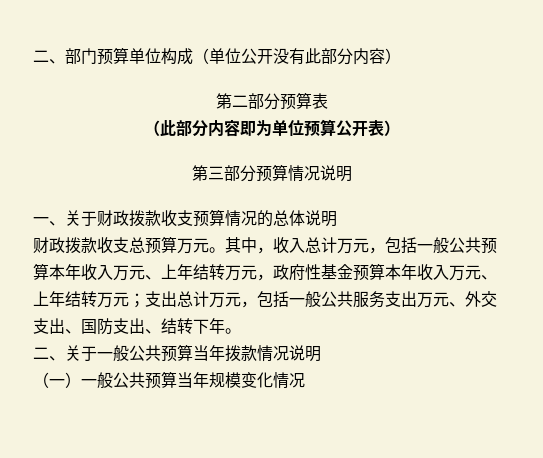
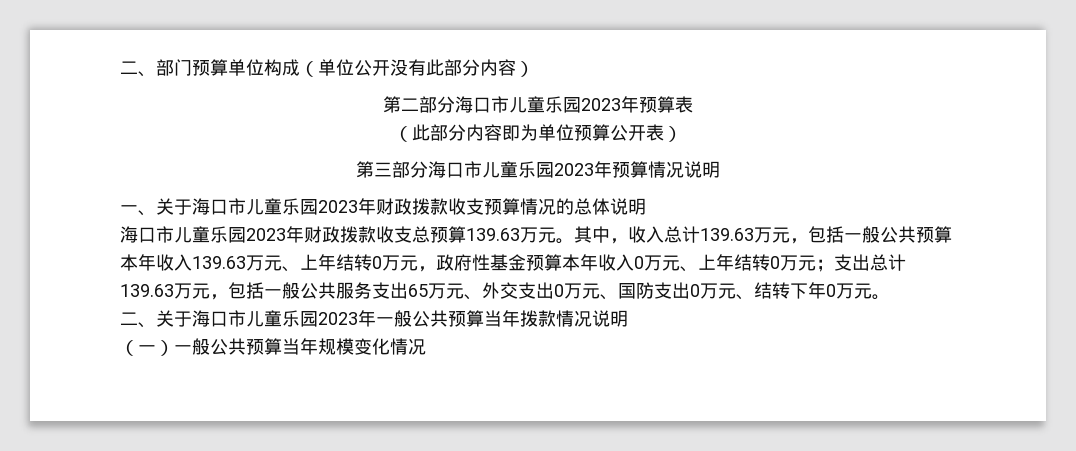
- 第二部分预算表
+ 第二部分海口市儿童乐园2023年预算表
- 第三部分预算情况说明
+ 第三部分海口市儿童乐园2023年预算情况说明
- 一、关于财政拨款收支预算情况的总体说明
+ 一、关于海口市儿童乐园2023年财政拨款收支预算情况的总体说明
- 财政拨款收支总预算万元。
+ 海口市儿童乐园2023年财政拨款收支总预算139.63万元。
- 其中，收入总计万元，包括一般公共预算本年收入万元、上年结转万元，政府性基金预算本年收入万元、上年结转万元；支出总计万元，包括一般公共服务支出万元、外交支出、国防支出、结转下年。
+ 其中，收入总计139.63万元，包括一般公共预算本年收入139.63万元、上年结转0万元，政府性基金预算本年收入0万元、上年结转0万元；支出总计139.63万元，包括一般公共服务支出65万元、外交支出0万元、国防支出0万元、结转下年0万元。
- 二、关于一般公共预算当年拨款情况说明
+ 二、关于海口市儿童乐园2023年一般公共预算当年拨款情况说明

